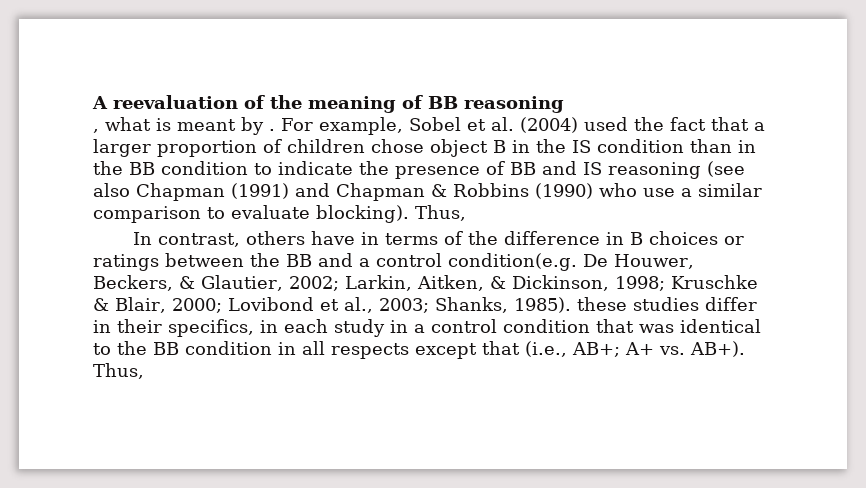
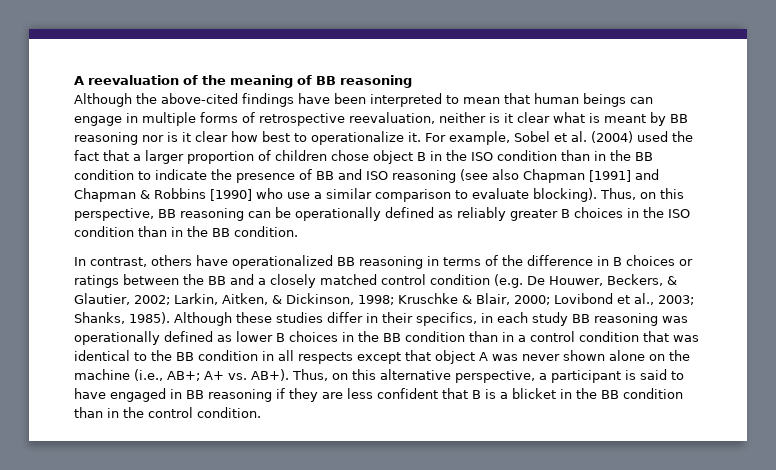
- , what is meant by .
+ Although the above-cited findings have been interpreted to mean that human beings can engage in multiple forms of retrospective reevaluation, neither is it clear what is meant by BB reasoning nor is it clear how best to operationalize it.
- For example, Sobel et al. (2004) used the fact that a larger proportion of children chose object B in the IS condition than in the BB condition to indicate the presence of BB and IS reasoning (see also Chapman (1991) and Chapman & Robbins (1990) who use a similar comparison to evaluate blocking). Thus,
+ For example, Sobel et al. (2004) used the fact that a larger proportion of children chose object B in the ISO condition than in the BB condition to indicate the presence of BB and ISO reasoning (see also Chapman [1991] and Chapman & Robbins [1990] who use a similar comparison to evaluate blocking). Thus, on this perspective, BB reasoning can be operationally defined as reliably greater B choices in the ISO condition than in the BB condition.
- In contrast, others have in terms of the difference in B choices or ratings between the BB and a control condition(e.g. De Houwer, Beckers, & Glautier, 2002;
+ In contrast, others have operationalized BB reasoning in terms of the difference in B choices or ratings between the BB and a closely matched control condition (e.g. De Houwer, Beckers, & Glautier, 2002;
- Shanks, 1985). these studies differ in their specifics, in each study in a control condition that was identical to the BB condition in all respects except that (i.e., AB+;
+ Shanks, 1985). Although these studies differ in their specifics, in each study BB reasoning was operationally defined as lower B choices in the BB condition than in a control condition that was identical to the BB condition in all respects except that object A was never shown alone on the machine (i.e., AB+;
- A+ vs. AB+). Thus,
+ A+ vs. AB+). Thus, on this alternative perspective, a participant is said to have engaged in BB reasoning if they are less confident that B is a blicket in the BB condition than in the control condition.

